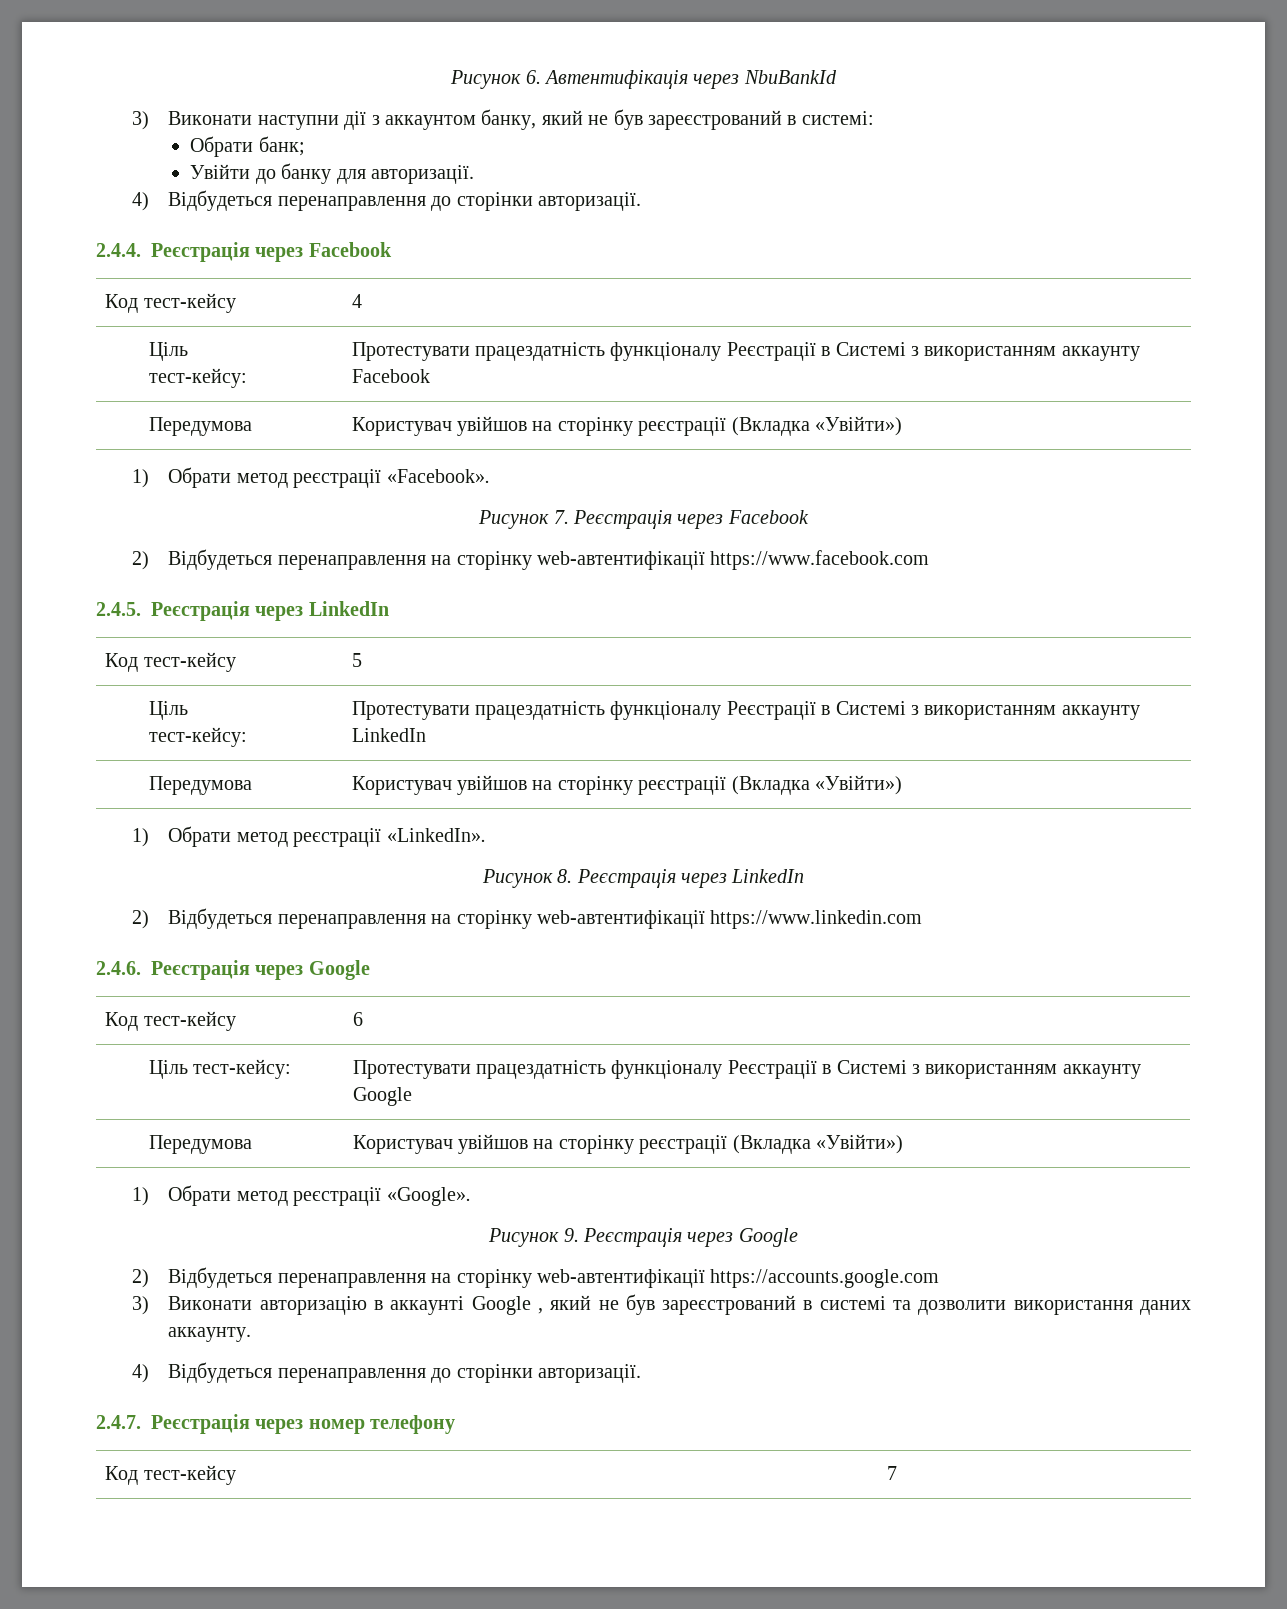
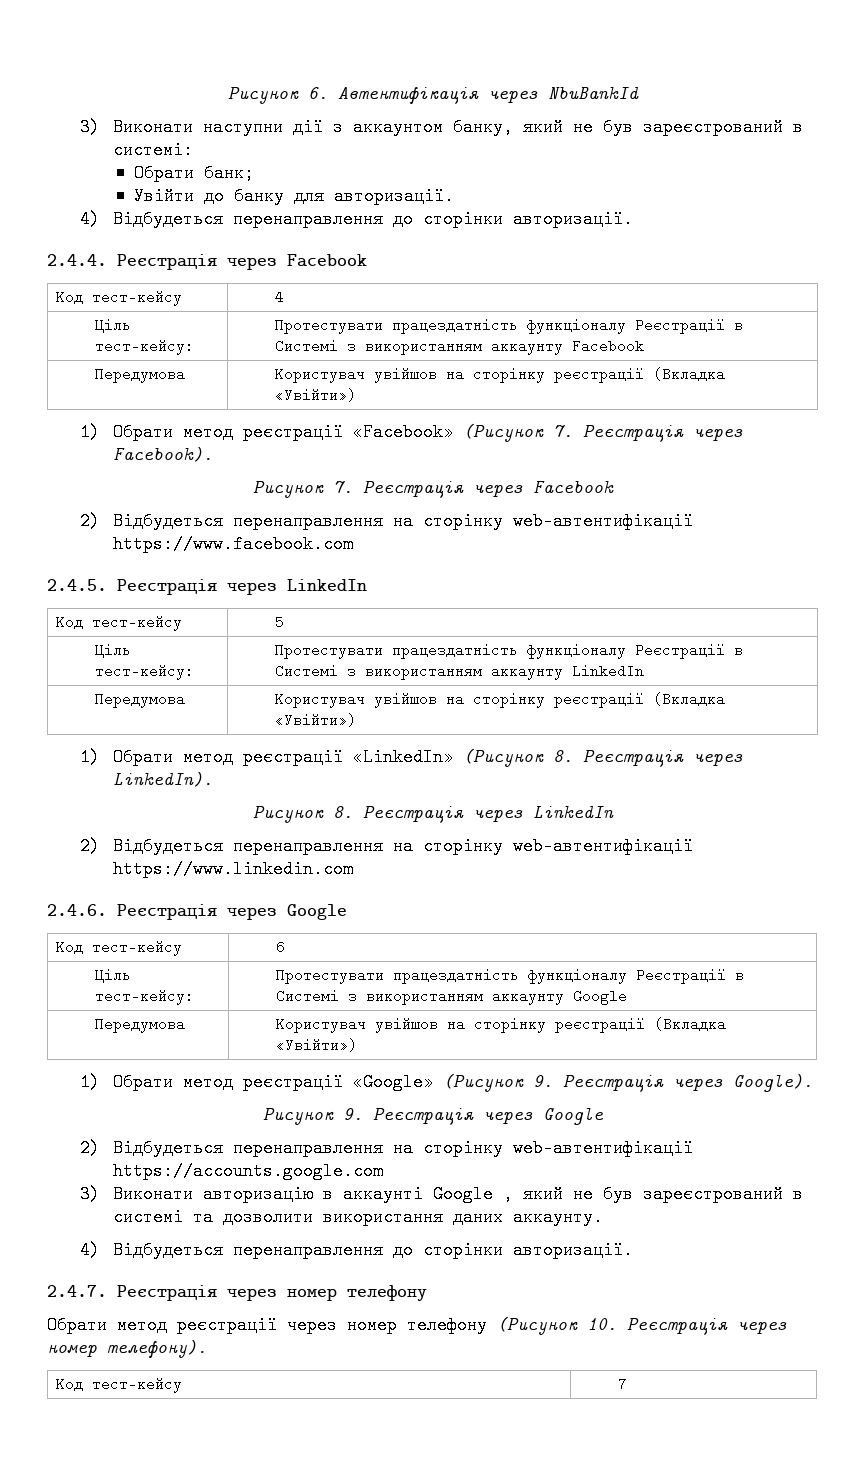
- 1) Обрати метод реєстрації «Facebook».
+ 1) Обрати метод реєстрації «Facebook» (Рисунок 7. Реєстрація через Facebook).
- 1) Обрати метод реєстрації «LinkedIn».
+ 1) Обрати метод реєстрації «LinkedIn» (Рисунок 8. Реєстрація через LinkedIn).
- 1) Обрати метод реєстрації «Google».
+ 1) Обрати метод реєстрації «Google» (Рисунок 9. Реєстрація через Google).
+ Обрати метод реєстрації через номер телефону (Рисунок 10. Реєстрація через номер телефону).

